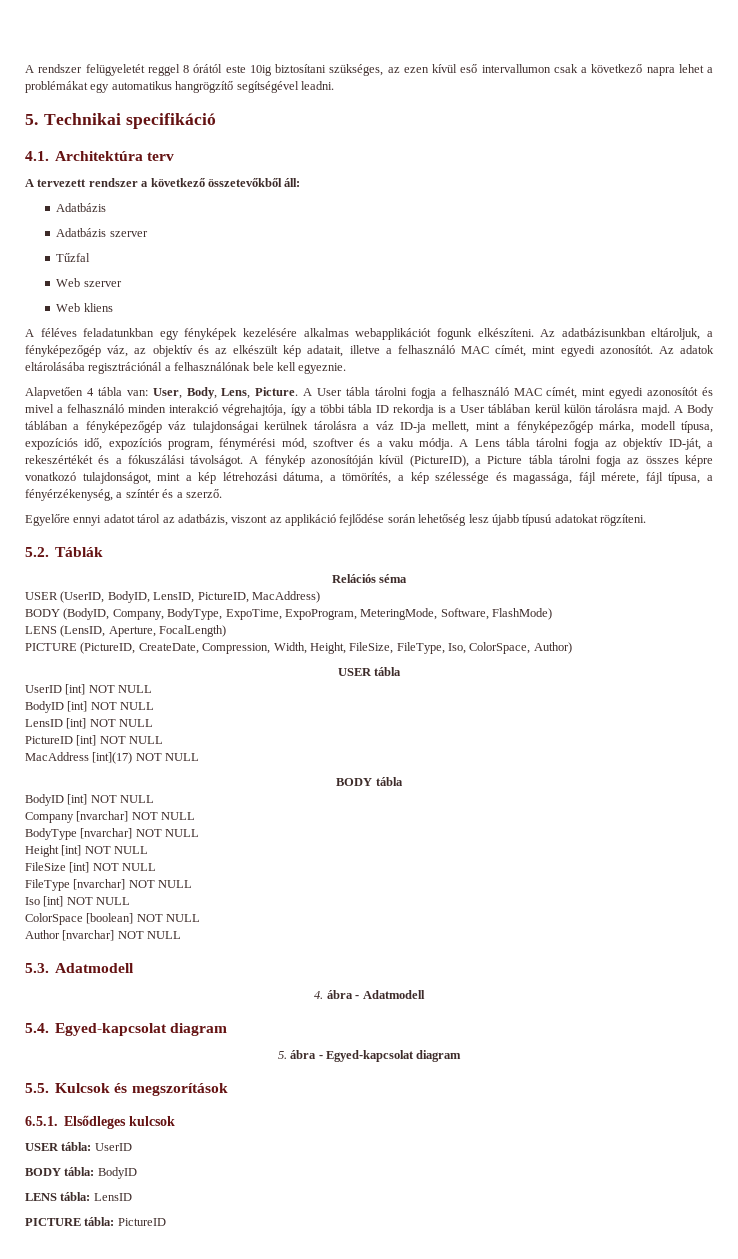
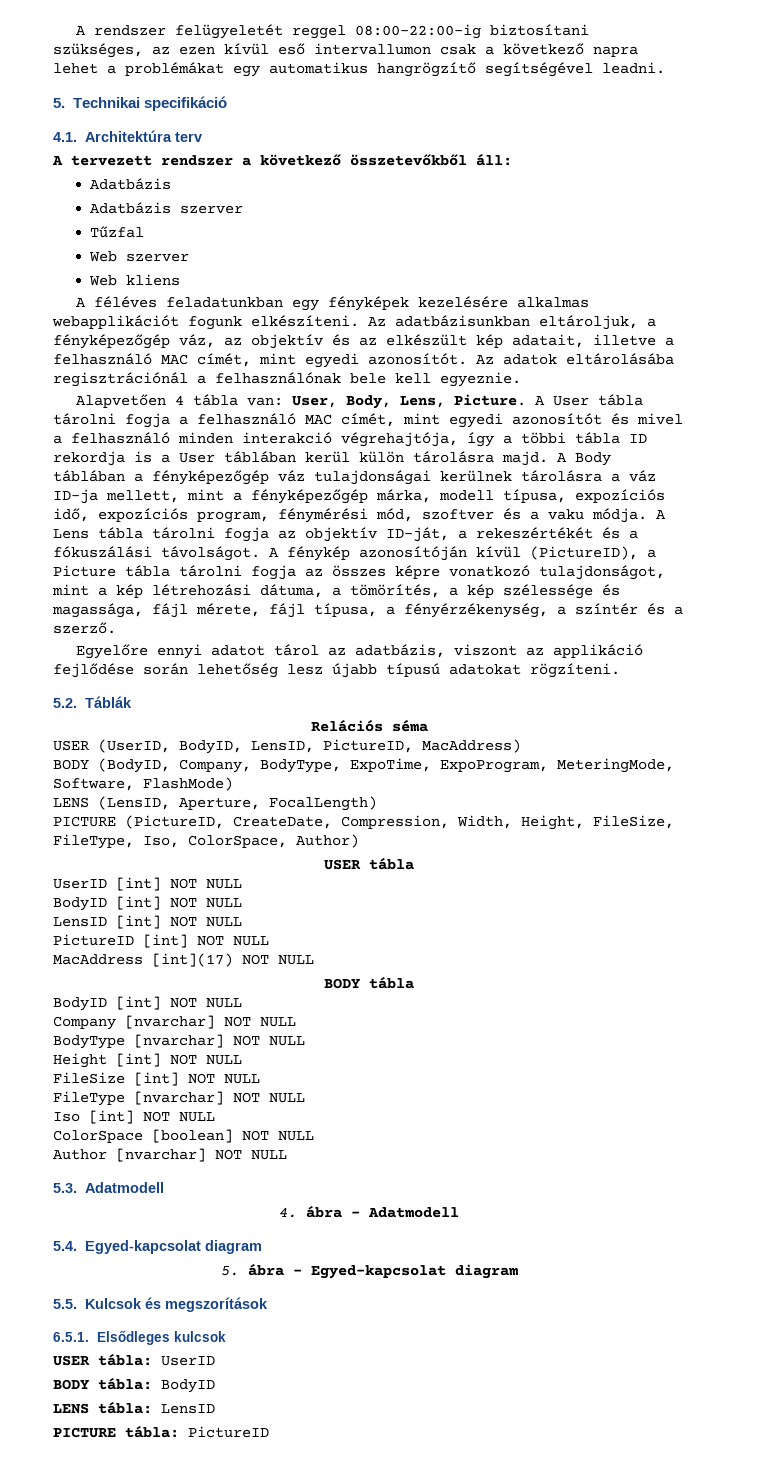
- A rendszer felügyeletét reggel 8 órától este 10ig biztosítani szükséges, az ezen kívül eső intervallumon csak a következő napra lehet a problémákat egy automatikus hangrögzítő segítségével leadni.
+ A rendszer felügyeletét reggel 08:00-22:00-ig biztosítani szükséges, az ezen kívül eső intervallumon csak a következő napra lehet a problémákat egy automatikus hangrögzítő segítségével leadni.

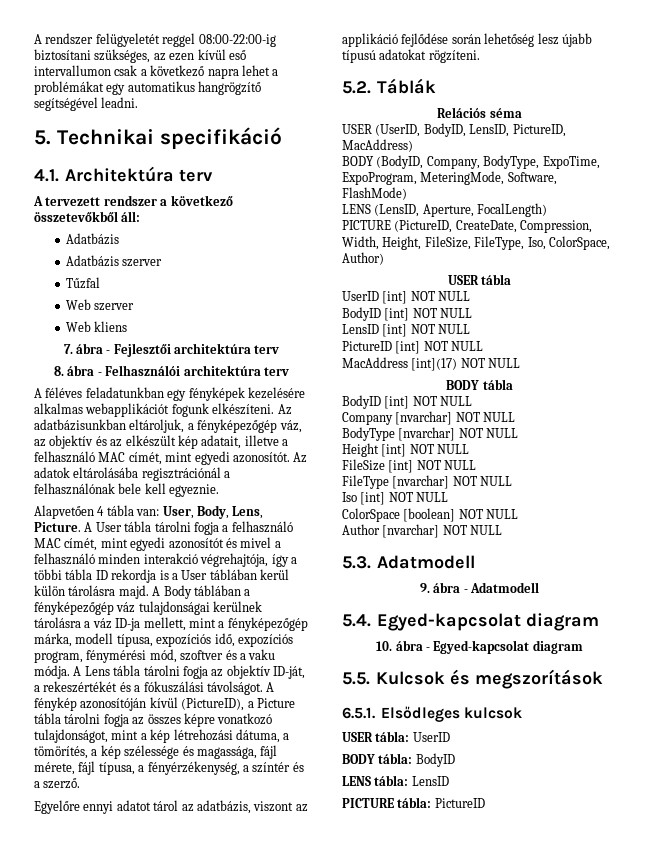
+ 7. ábra - Fejlesztői architektúra terv
+ 8. ábra - Felhasználói architektúra terv
- 4. ábra - Adatmodell
+ 9. ábra - Adatmodell
- 5. ábra - Egyed-kapcsolat diagram
+ 10. ábra - Egyed-kapcsolat diagram

